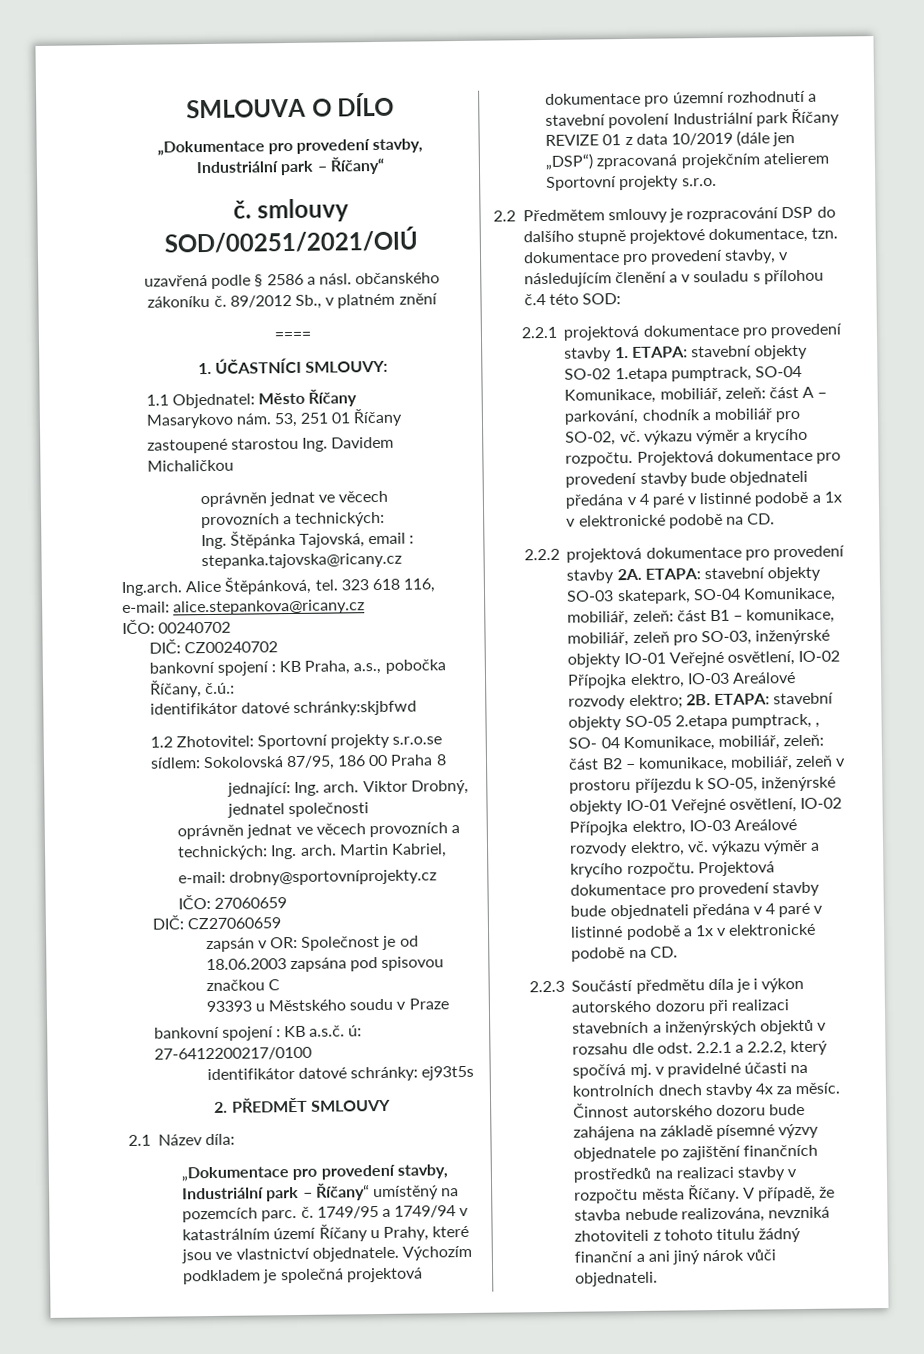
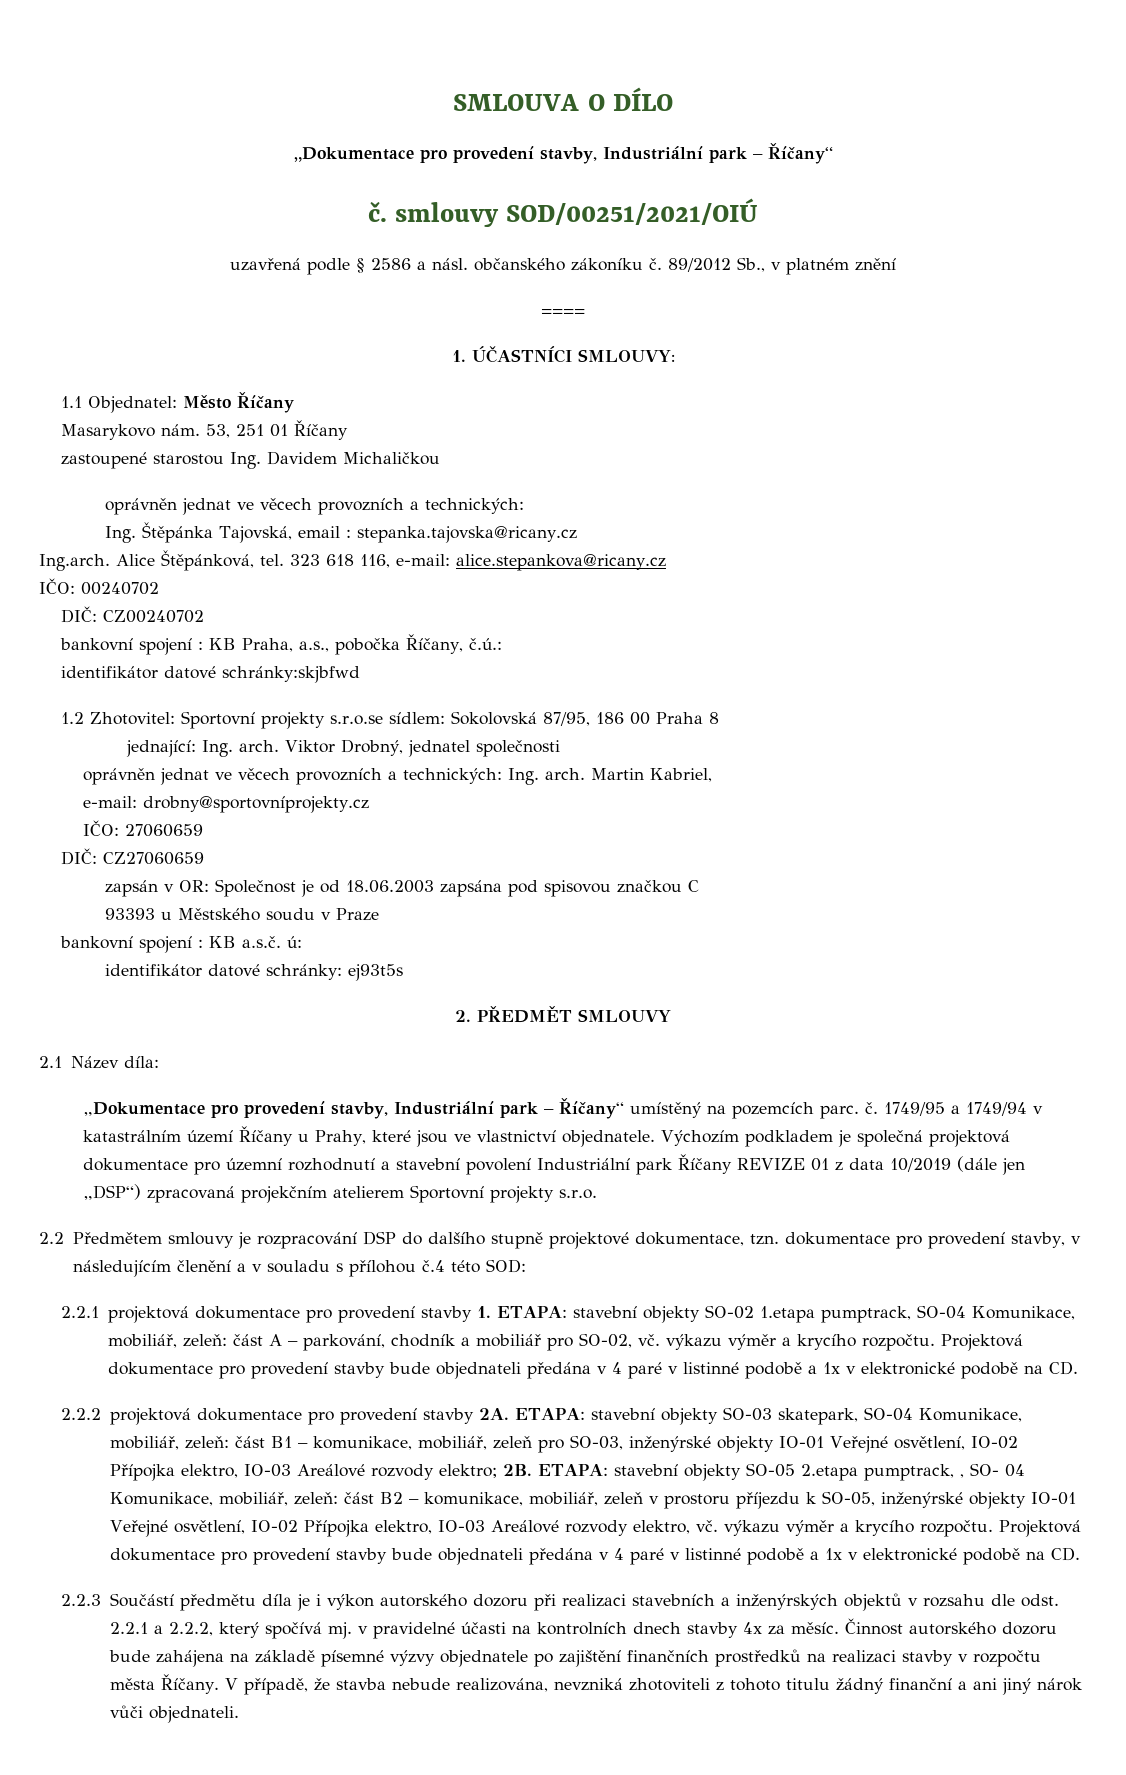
- bankovní spojení : KB a.s.č. ú: 27-6412200217/0100
+ bankovní spojení : KB a.s.č. ú:

